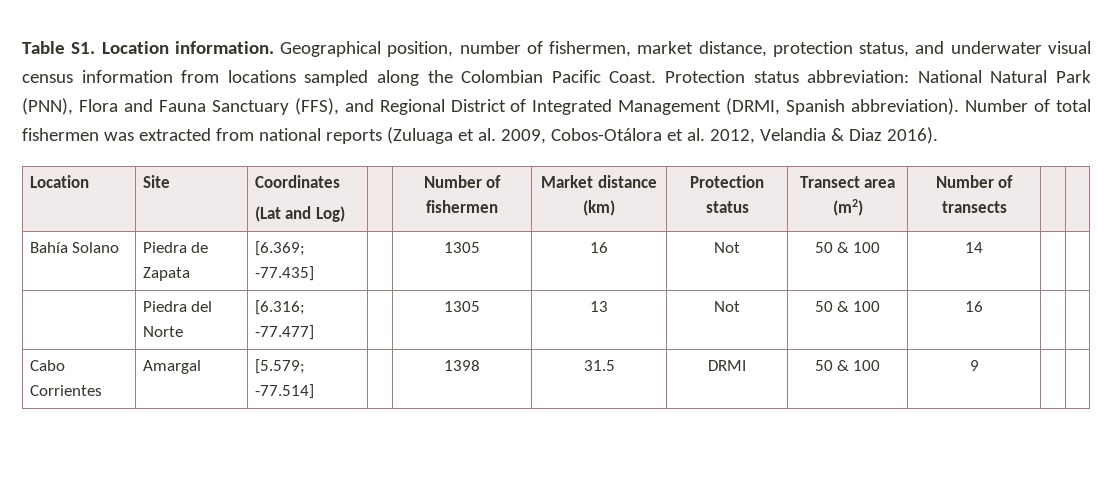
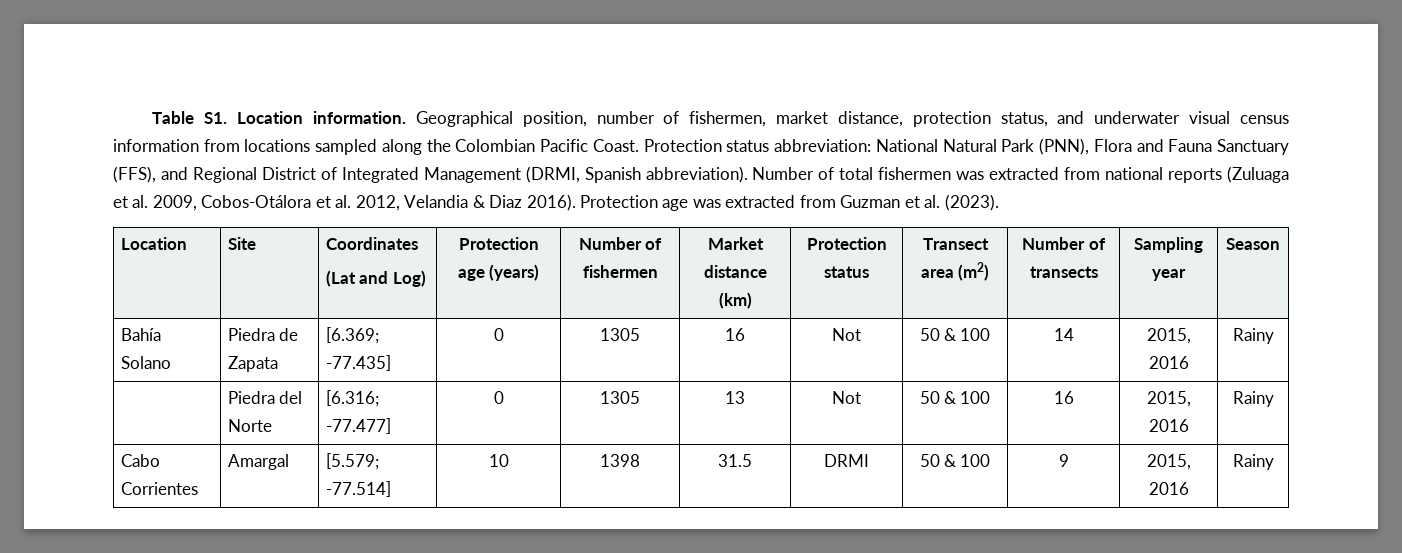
+ Protection age was extracted from Guzman et al. (2023).
  Location | Site | Coordinates
- (Lat and Log) | | Number of fishermen | Market distance (km) | Protection status | Transect area (m2) | Number of transects | |
+ (Lat and Log) | Protection age (years) | Number of fishermen | Market distance (km) | Protection status | Transect area (m2) | Number of transects | Sampling year | Season
- Bahía Solano | Piedra de Zapata | [6.369; -77.435] | | 1305 | 16 | Not | 50 & 100 | 14 | |
+ Bahía Solano | Piedra de Zapata | [6.369; -77.435] | 0 | 1305 | 16 | Not | 50 & 100 | 14 | 2015, 2016 | Rainy
- | Piedra del Norte | [6.316; -77.477] | | 1305 | 13 | Not | 50 & 100 | 16 | |
+ | Piedra del Norte | [6.316; -77.477] | 0 | 1305 | 13 | Not | 50 & 100 | 16 | 2015, 2016 | Rainy
- Cabo Corrientes | Amargal | [5.579; -77.514] | | 1398 | 31.5 | DRMI | 50 & 100 | 9 | |
+ Cabo Corrientes | Amargal | [5.579; -77.514] | 10 | 1398 | 31.5 | DRMI | 50 & 100 | 9 | 2015, 2016 | Rainy

